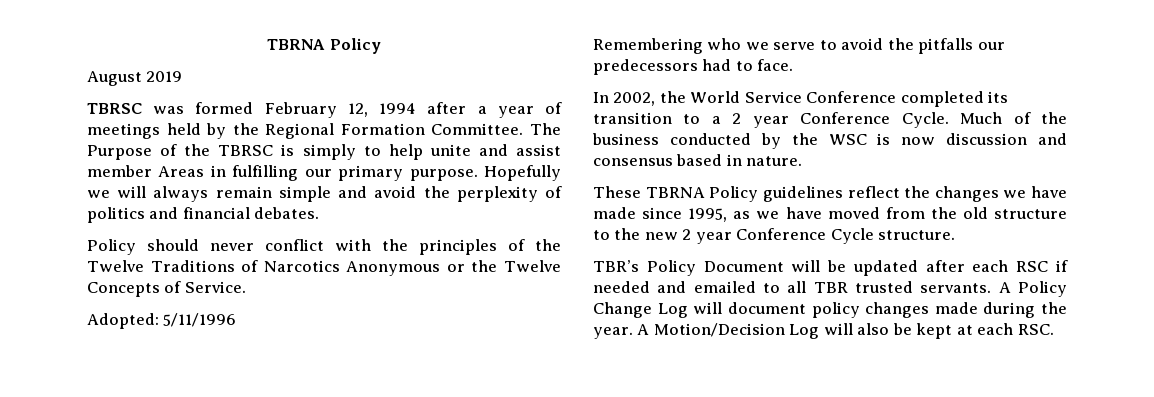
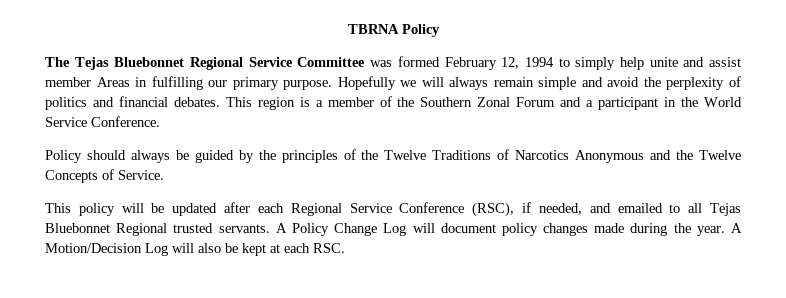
- August 2019
- TBRSC was formed February 12, 1994 after a year of meetings held by the Regional Formation Committee. The Purpose of the TBRSC is simply to help unite and assist member Areas in fulfilling our primary purpose.
+ The Tejas Bluebonnet Regional Service Committee was formed February 12, 1994 to simply help unite and assist member Areas in fulfilling our primary purpose.
- Hopefully we will always remain simple and avoid the perplexity of politics and financial debates.
- Policy should never conflict with the principles of the Twelve Traditions of Narcotics Anonymous or the Twelve Concepts of Service.
+ Hopefully we will always remain simple and avoid the perplexity of politics and financial debates. This region is a member of the Southern Zonal Forum and a participant in the World Service Conference.
+ Policy should always be guided by the principles of the Twelve Traditions of Narcotics Anonymous and the Twelve Concepts of Service.
- Adopted: 5/11/1996
- Remembering who we serve to avoid the pitfalls our predecessors had to face.
- In 2002, the World Service Conference completed its transition to a 2 year Conference Cycle. Much of the business conducted by the WSC is now discussion and consensus based in nature.
- These TBRNA Policy guidelines reflect the changes we have made since 1995, as we have moved from the old structure to the new 2 year Conference Cycle structure.
- TBR’s Policy Document will be updated after each RSC if needed and emailed to all TBR trusted servants.
+ This policy will be updated after each Regional Service Conference (RSC), if needed, and emailed to all Tejas Bluebonnet Regional trusted servants.

